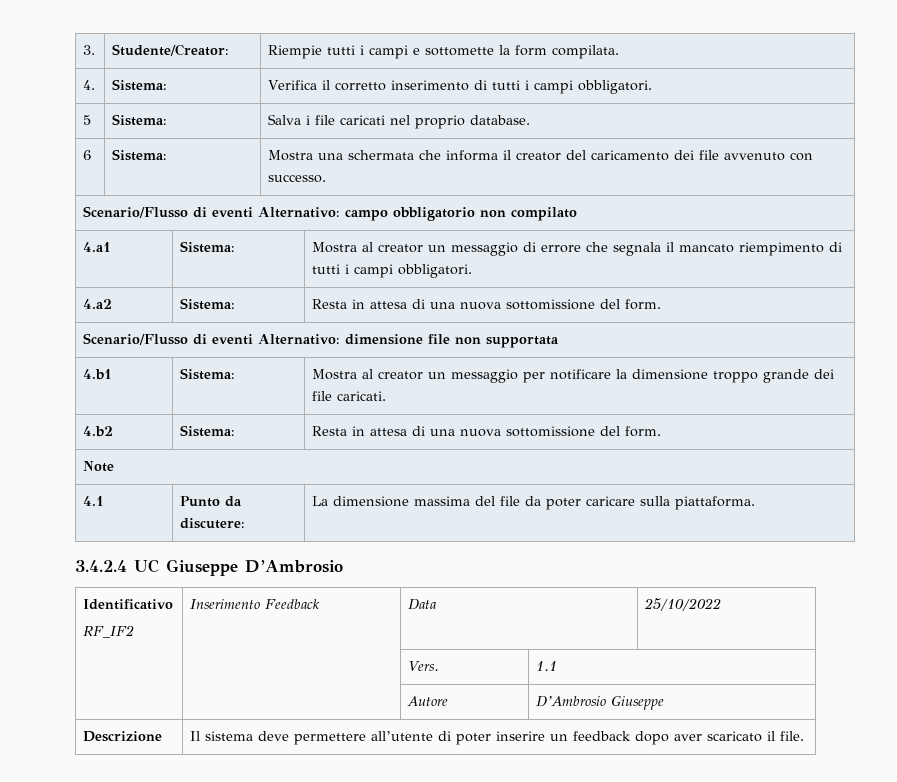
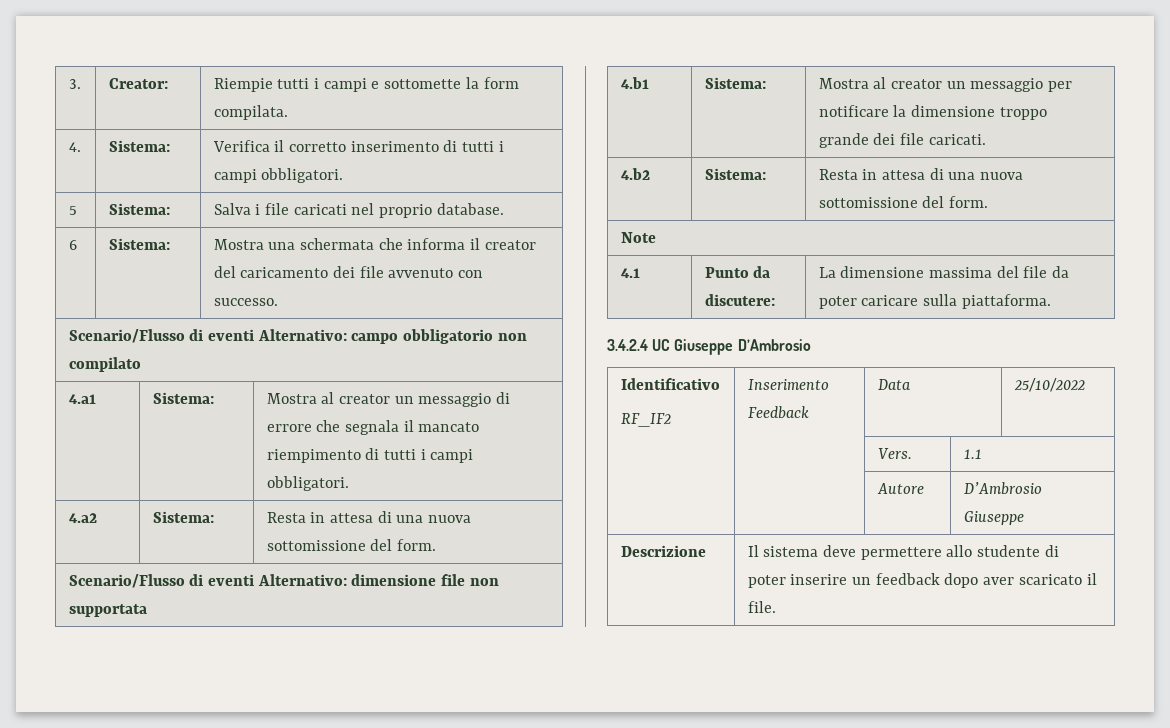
- 3. | Studente/Creator: | Riempie tutti i campi e sottomette la form compilata.
+ 3. | Creator: | Riempie tutti i campi e sottomette la form compilata.
- Descrizione | Il sistema deve permettere all’utente di poter inserire un feedback dopo aver scaricato il file.
+ Descrizione | Il sistema deve permettere allo studente di poter inserire un feedback dopo aver scaricato il file.

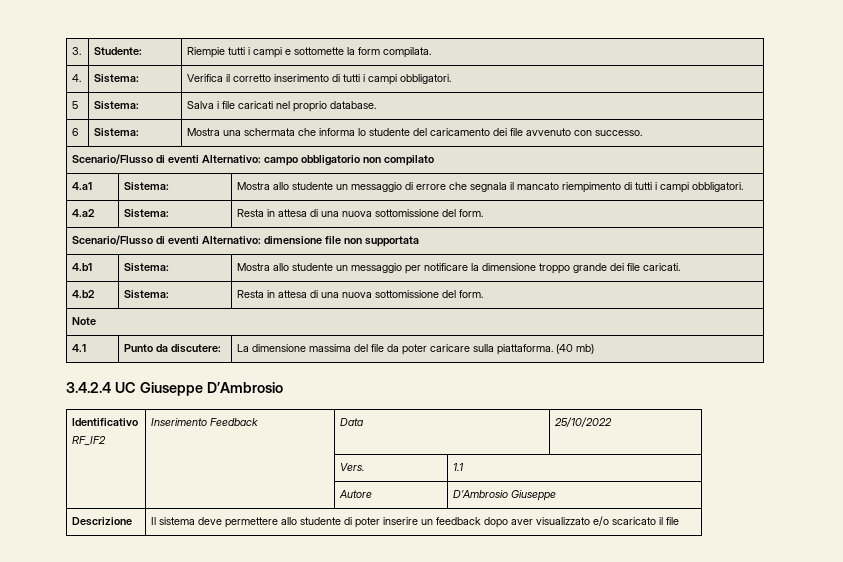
- 3. | Creator: | Riempie tutti i campi e sottomette la form compilata.
+ 3. | Studente: | Riempie tutti i campi e sottomette la form compilata.
- 6 | Sistema: | Mostra una schermata che informa il creator del caricamento dei file avvenuto con successo.
+ 6 | Sistema: | Mostra una schermata che informa lo studente del caricamento dei file avvenuto con successo.
- 4.a1 | Sistema: | Mostra al creator un messaggio di errore che segnala il mancato riempimento di tutti i campi obbligatori.
+ 4.a1 | Sistema: | Mostra allo studente un messaggio di errore che segnala il mancato riempimento di tutti i campi obbligatori.
- 4.b1 | Sistema: | Mostra al creator un messaggio per notificare la dimensione troppo grande dei file caricati.
+ 4.b1 | Sistema: | Mostra allo studente un messaggio per notificare la dimensione troppo grande dei file caricati.
- 4.1 | Punto da discutere: | La dimensione massima del file da poter caricare sulla piattaforma.
+ 4.1 | Punto da discutere: | La dimensione massima del file da poter caricare sulla piattaforma. (40 mb)
- Descrizione | Il sistema deve permettere allo studente di poter inserire un feedback dopo aver scaricato il file.
+ Descrizione | Il sistema deve permettere allo studente di poter inserire un feedback dopo aver visualizzato e/o scaricato il file

